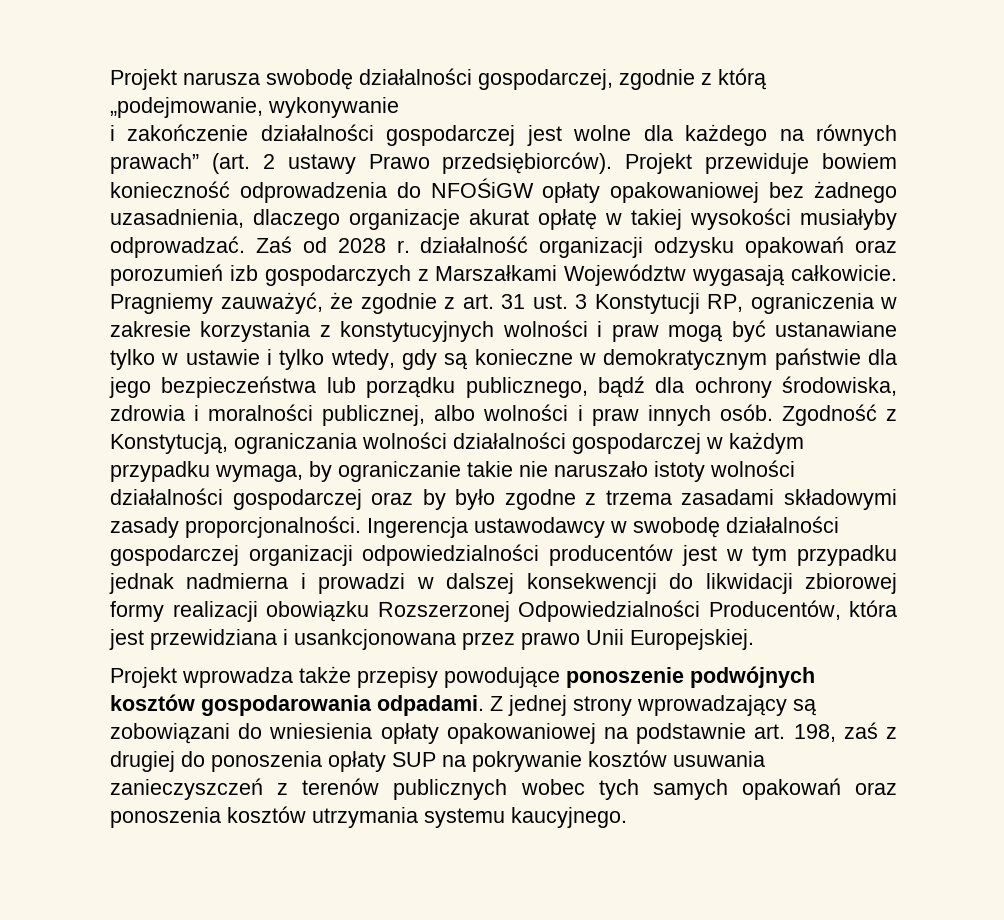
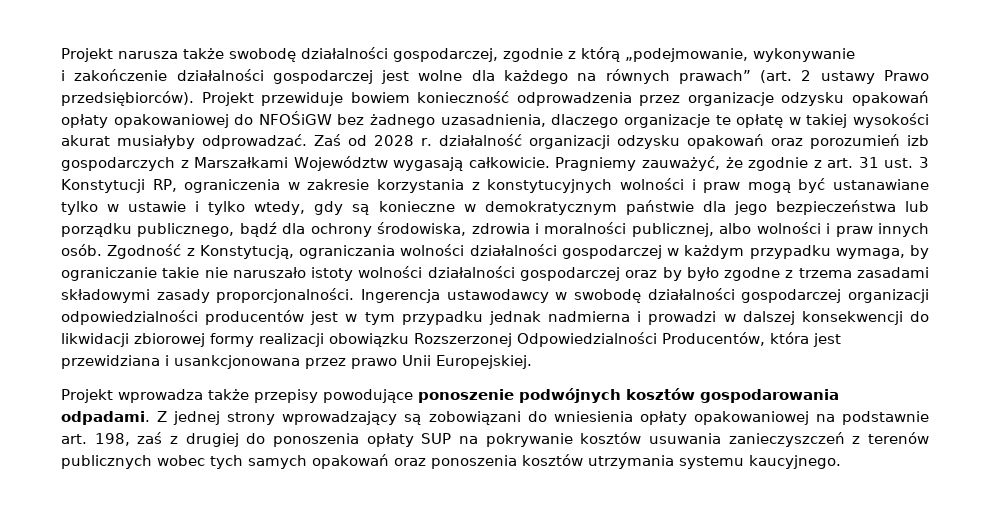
- Projekt narusza swobodę działalności gospodarczej, zgodnie z którą „podejmowanie, wykonywanie
+ Projekt narusza także swobodę działalności gospodarczej, zgodnie z którą „podejmowanie, wykonywanie
- Projekt przewiduje bowiem konieczność odprowadzenia do NFOŚiGW opłaty opakowaniowej bez żadnego uzasadnienia, dlaczego organizacje akurat opłatę w takiej wysokości musiałyby odprowadzać.
+ Projekt przewiduje bowiem konieczność odprowadzenia przez organizacje odzysku opakowań opłaty opakowaniowej do NFOŚiGW bez żadnego uzasadnienia, dlaczego organizacje te opłatę w takiej wysokości akurat musiałyby odprowadzać.

